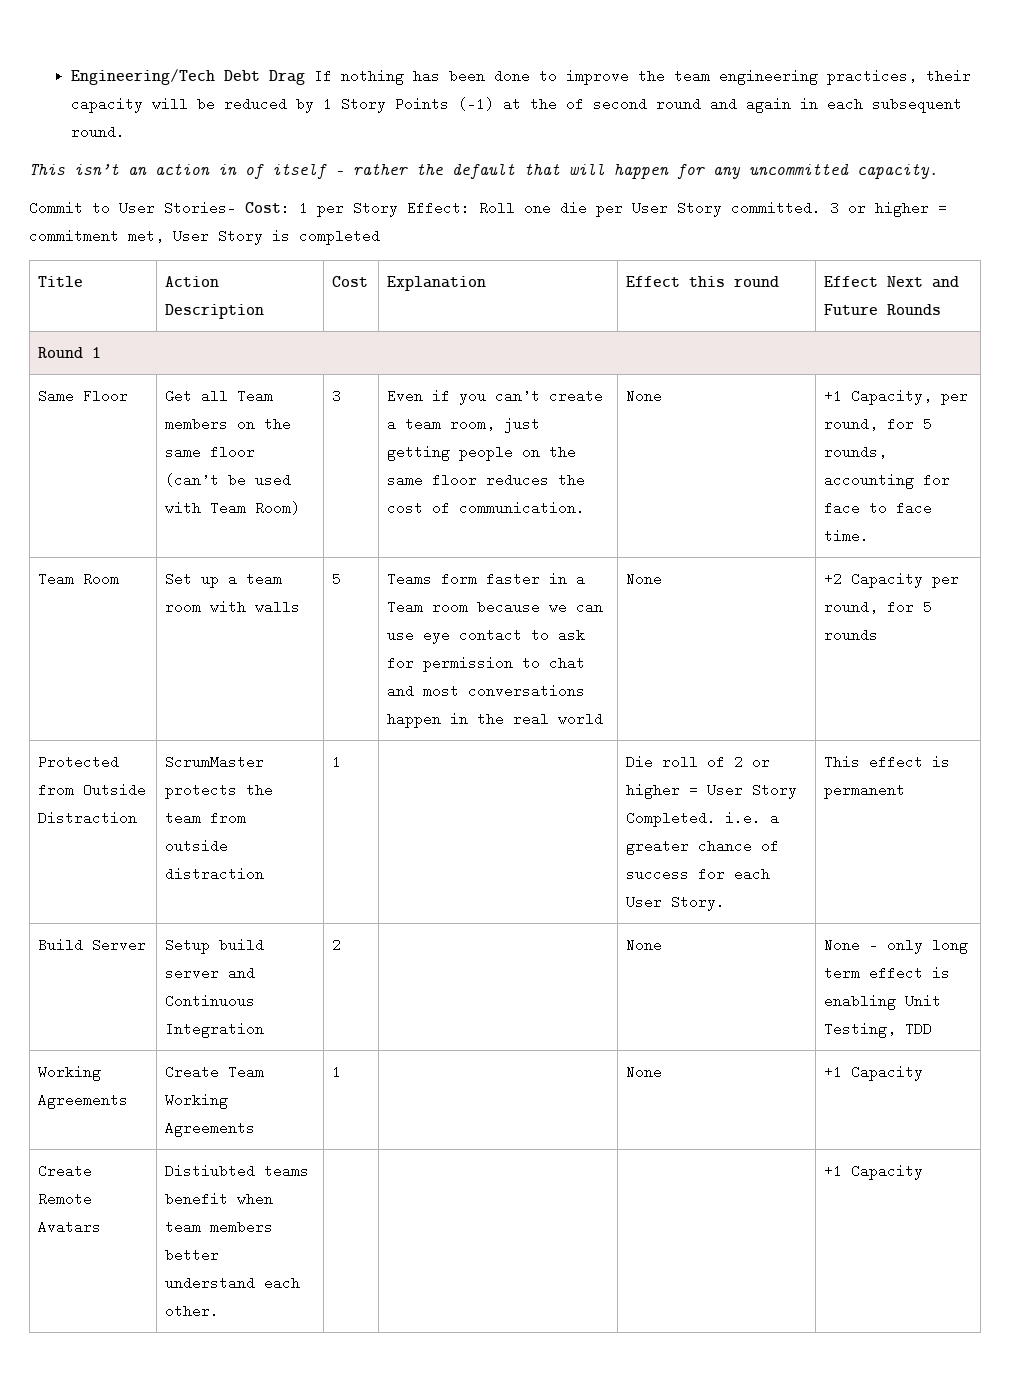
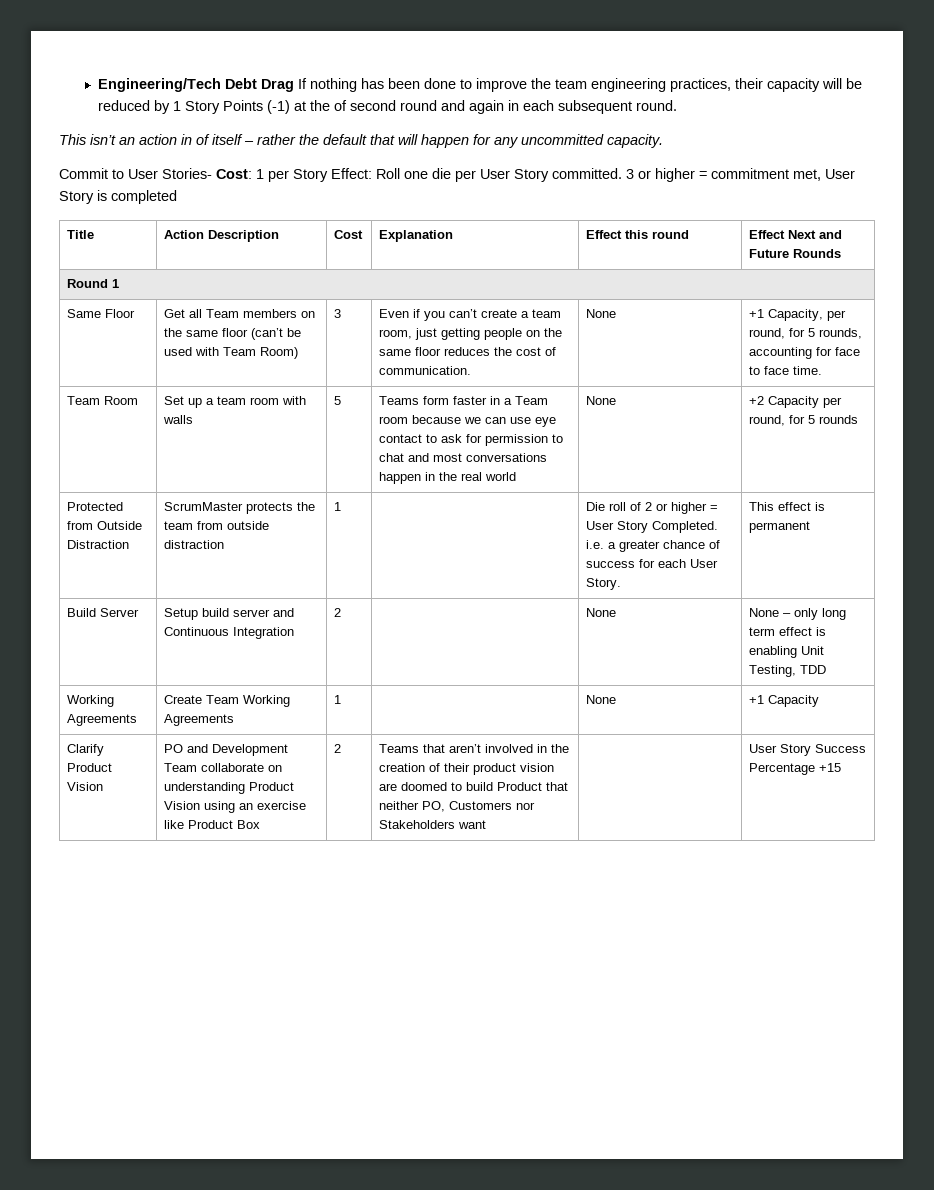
- Create Remote Avatars | Distiubted teams benefit when team members better understand each other. | | | | +1 Capacity
+ Clarify Product Vision | PO and Development Team collaborate on understanding Product Vision using an exercise like Product Box | 2 | Teams that aren’t involved in the creation of their product vision are doomed to build Product that neither PO, Customers nor Stakeholders want | | User Story Success Percentage +15

